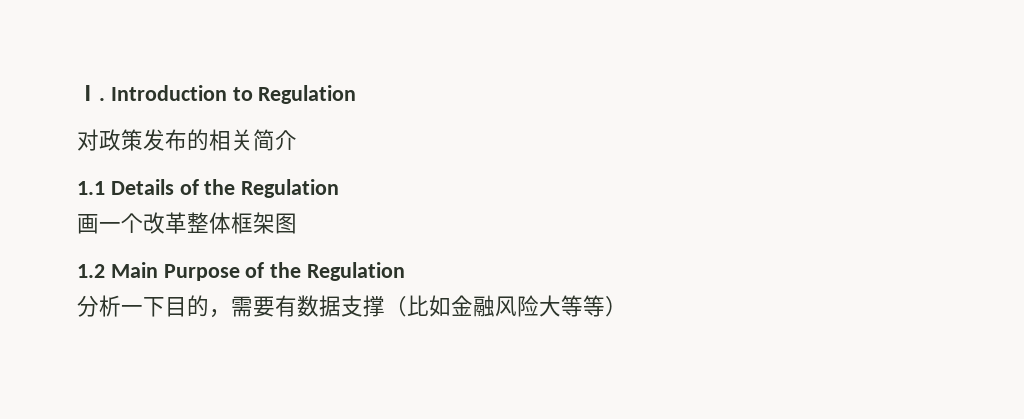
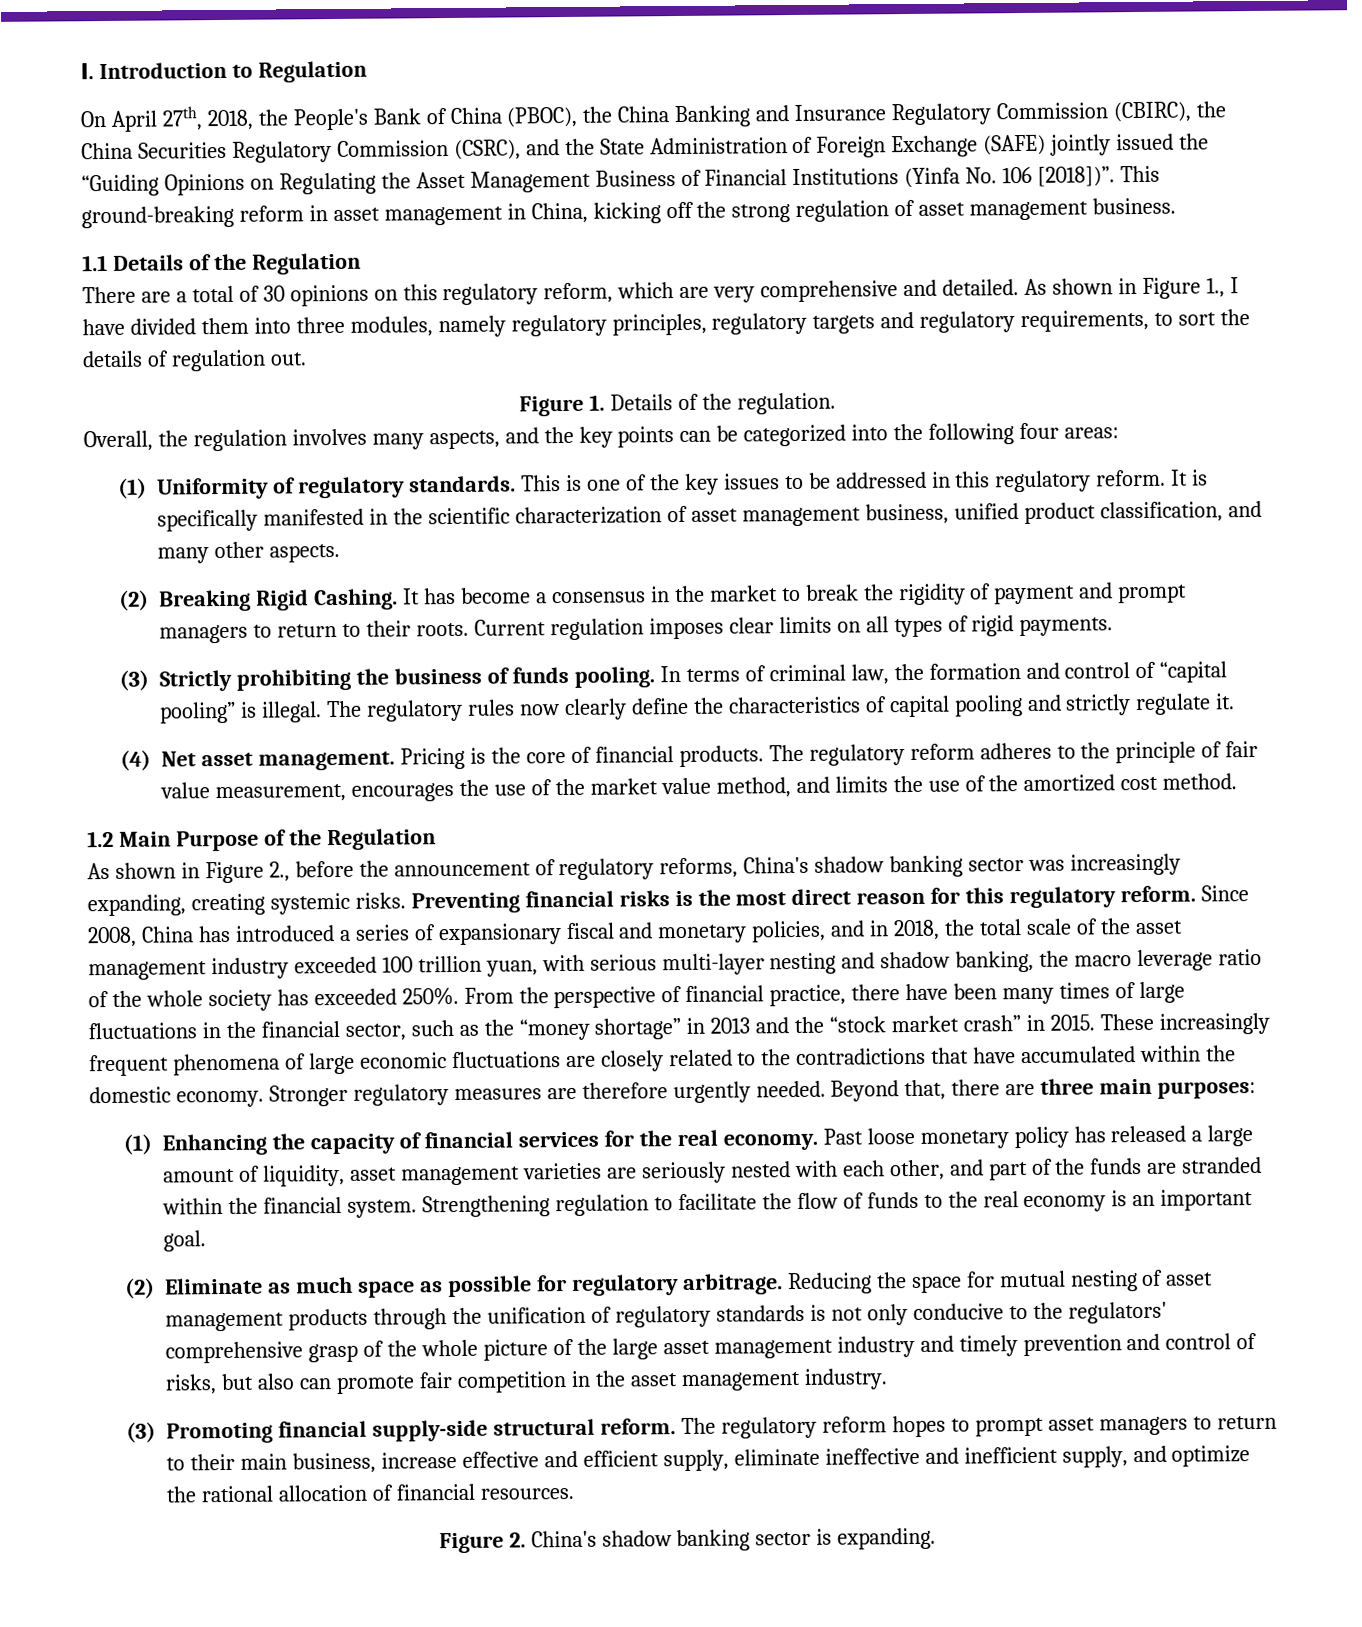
- 对政策发布的相关简介
+ On April 27th, 2018, the People's Bank of China (PBOC), the China Banking and Insurance Regulatory Commission (CBIRC), the China Securities Regulatory Commission (CSRC), and the State Administration of Foreign Exchange (SAFE) jointly issued the “Guiding Opinions on Regulating the Asset Management Business of Financial Institutions (Yinfa No. 106 [2018])”. This ground-breaking reform in asset management in China, kicking off the strong regulation of asset management business.
- 画一个改革整体框架图
+ There are a total of 30 opinions on this regulatory reform, which are very comprehensive and detailed. As shown in Figure 1., I have divided them into three modules, namely regulatory principles, regulatory targets and regulatory requirements, to sort the details of regulation out.
+ Figure 1. Details of the regulation.
+ Overall, the regulation involves many aspects, and the key points can be categorized into the following four areas:
+ (1) Uniformity of regulatory standards. This is one of the key issues to be addressed in this regulatory reform. It is specifically manifested in the scientific characterization of asset management business, unified product classification, and many other aspects.
+ (2) Breaking Rigid Cashing. It has become a consensus in the market to break the rigidity of payment and prompt managers to return to their roots. Current regulation imposes clear limits on all types of rigid payments.
+ (3) Strictly prohibiting the business of funds pooling. In terms of criminal law, the formation and control of “capital pooling” is illegal. The regulatory rules now clearly define the characteristics of capital pooling and strictly regulate it.
+ (4) Net asset management. Pricing is the core of financial products. The regulatory reform adheres to the principle of fair value measurement, encourages the use of the market value method, and limits the use of the amortized cost method.
- 分析一下目的，需要有数据支撑（比如金融风险大等等）
+ As shown in Figure 2., before the announcement of regulatory reforms, China's shadow banking sector was increasingly expanding, creating systemic risks. Preventing financial risks is the most direct reason for this regulatory reform. Since 2008, China has introduced a series of expansionary fiscal and monetary policies, and in 2018, the total scale of the asset management industry exceeded 100 trillion yuan, with serious multi-layer nesting and shadow banking, the macro leverage ratio of the whole society has exceeded 250%. From the perspective of financial practice, there have been many times of large fluctuations in the financial sector, such as the “money shortage” in 2013 and the “stock market crash” in 2015. These increasingly frequent phenomena of large economic fluctuations are closely related to the contradictions that have accumulated within the domestic economy. Stronger regulatory measures are therefore urgently needed. Beyond that, there are three main purposes:
+ (1) Enhancing the capacity of financial services for the real economy. Past loose monetary policy has released a large amount of liquidity, asset management varieties are seriously nested with each other, and part of the funds are stranded within the financial system. Strengthening regulation to facilitate the flow of funds to the real economy is an important goal.
+ (2) Eliminate as much space as possible for regulatory arbitrage. Reducing the space for mutual nesting of asset management products through the unification of regulatory standards is not only conducive to the regulators' comprehensive grasp of the whole picture of the large asset management industry and timely prevention and control of risks, but also can promote fair competition in the asset management industry.
+ (3) Promoting financial supply-side structural reform. The regulatory reform hopes to prompt asset managers to return to their main business, increase effective and efficient supply, eliminate ineffective and inefficient supply, and optimize the rational allocation of financial resources.
+ Figure 2. China's shadow banking sector is expanding.

